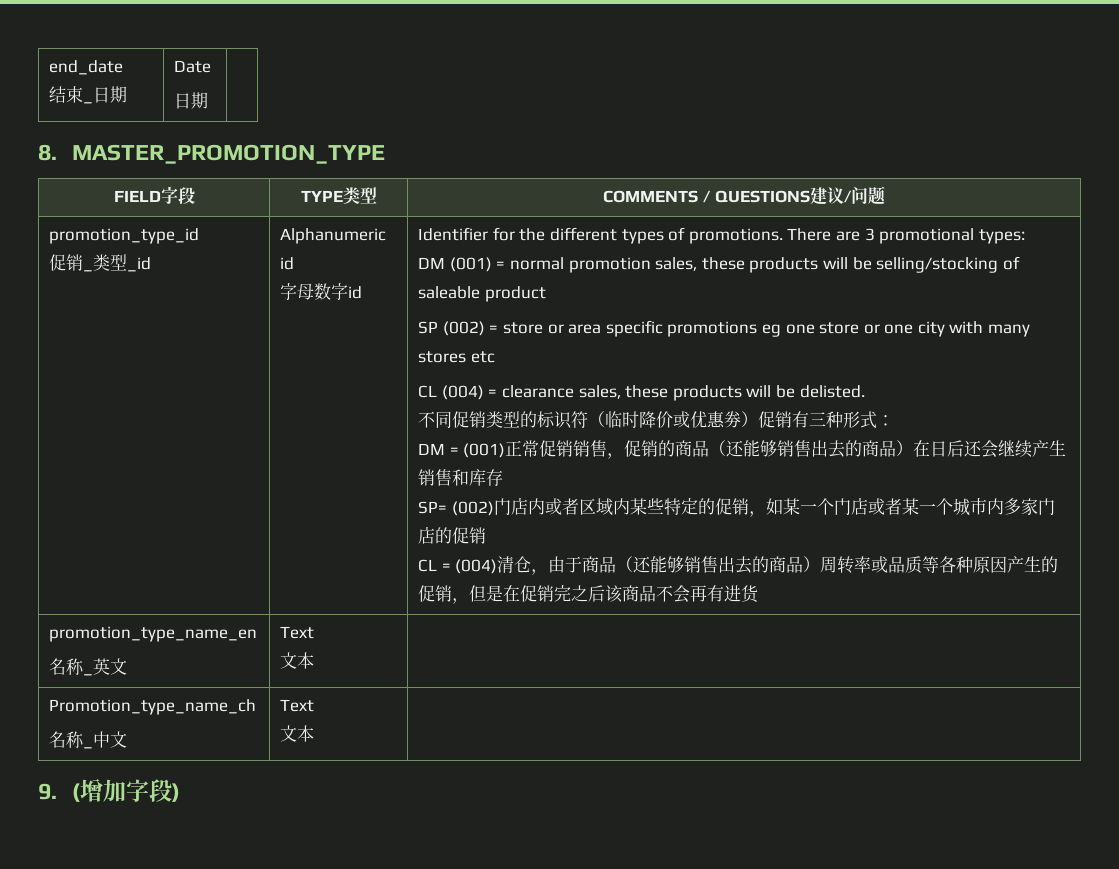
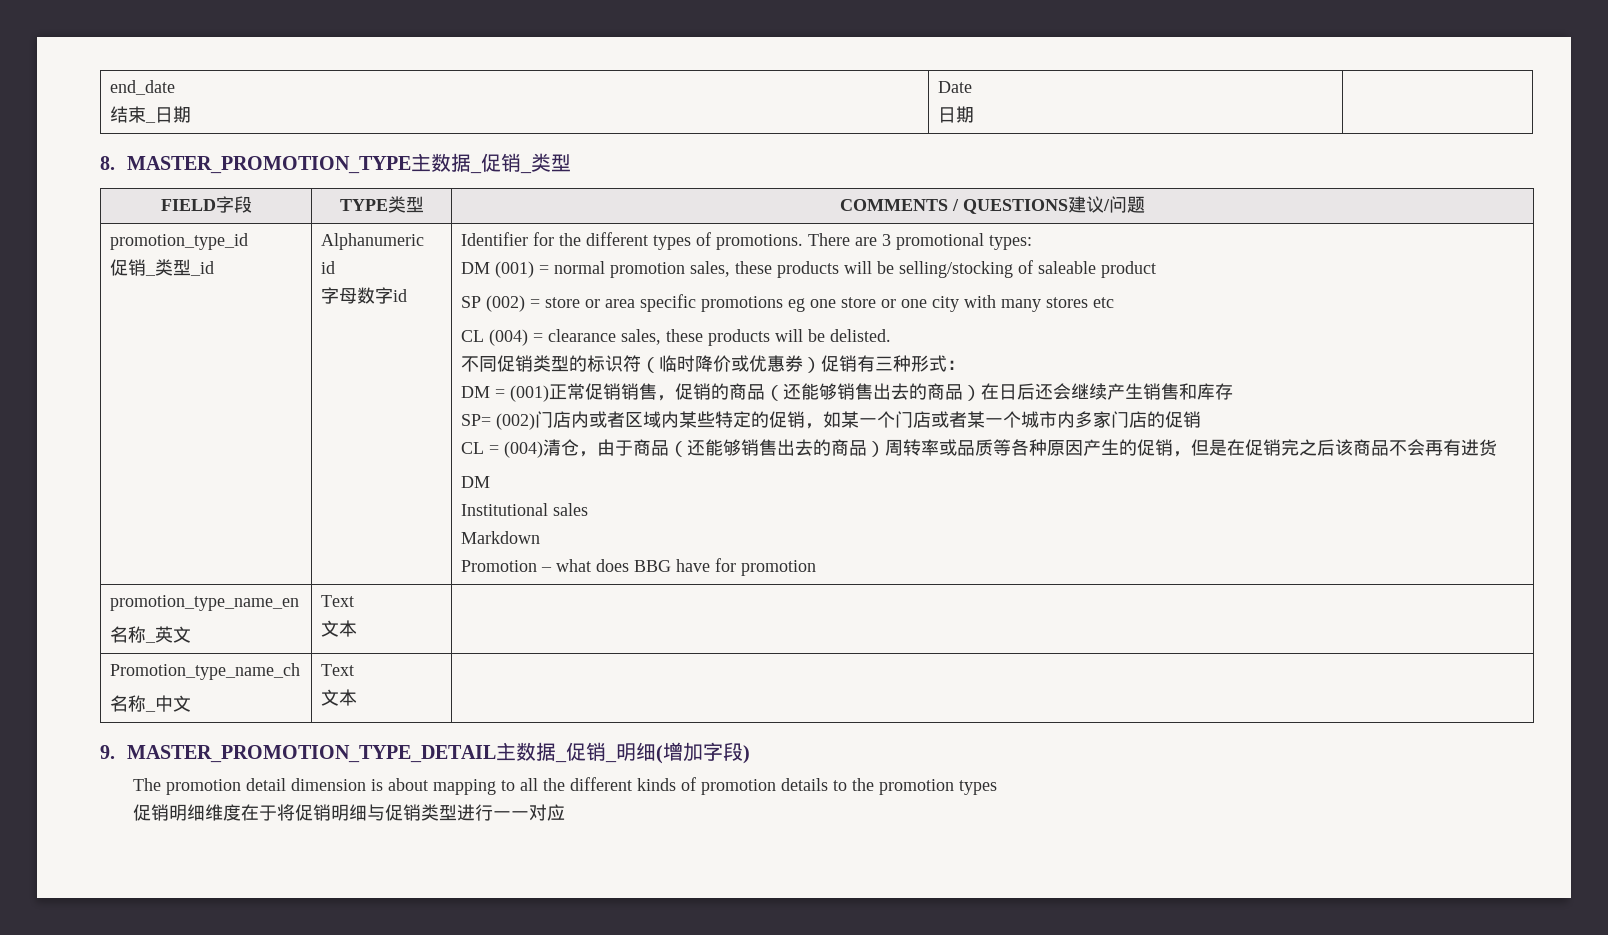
- 8. MASTER_PROMOTION_TYPE
+ 8. MASTER_PROMOTION_TYPE主数据_促销_类型
  CL = (004)清仓，由于商品（还能够销售出去的商品）周转率或品质等各种原因产生的促销，但是在促销完之后该商品不会再有进货
+ DM
+ Institutional sales
+ Markdown
+ Promotion – what does BBG have for promotion
- 9. (增加字段)
+ 9. MASTER_PROMOTION_TYPE_DETAIL主数据_促销_明细(增加字段)
+ The promotion detail dimension is about mapping to all the different kinds of promotion details to the promotion types
+ 促销明细维度在于将促销明细与促销类型进行一一对应

